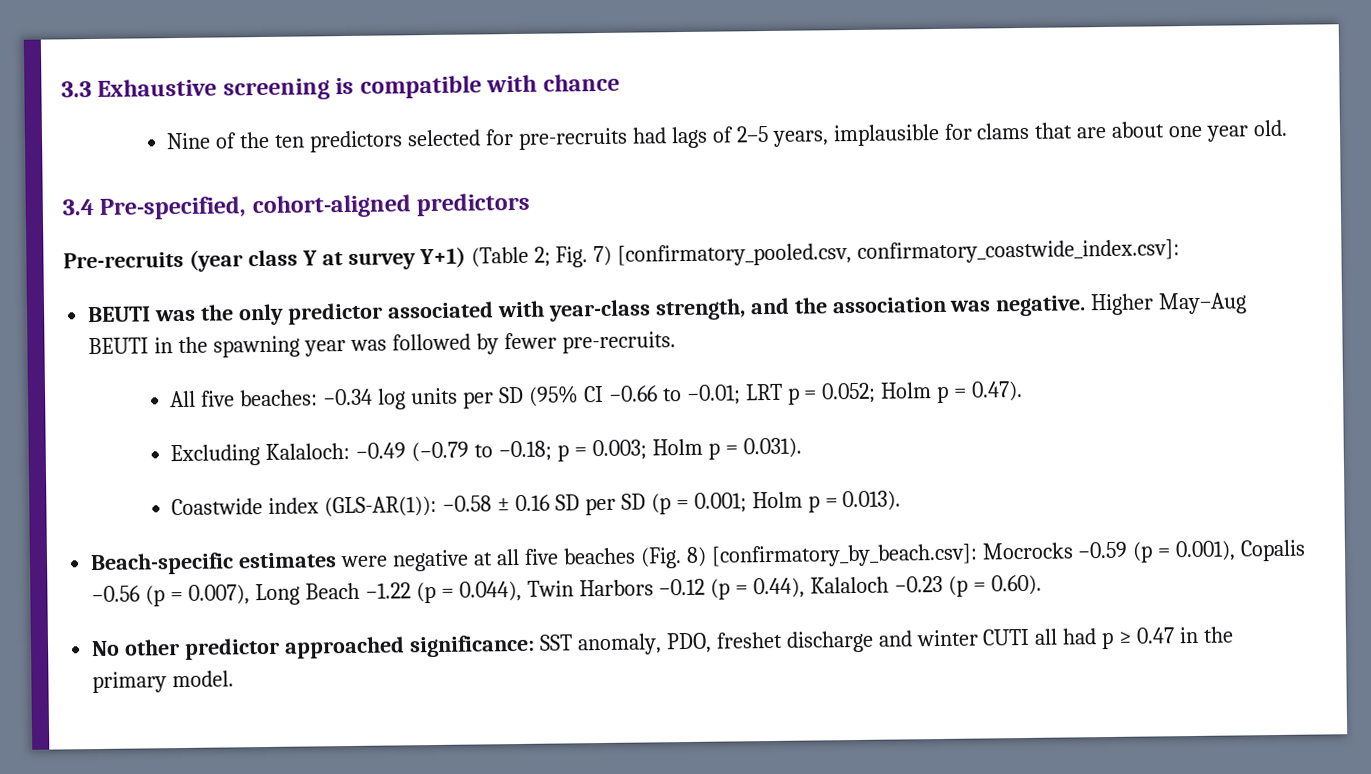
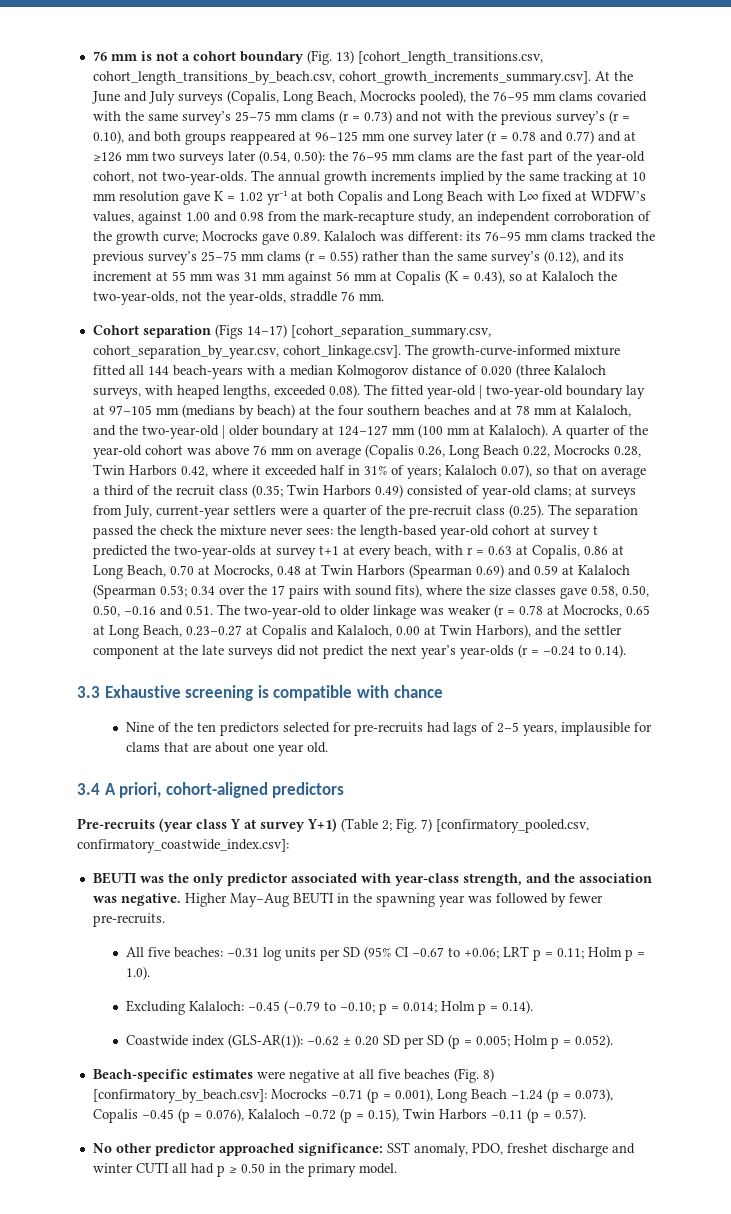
+ 76 mm is not a cohort boundary (Fig. 13) [cohort_length_transitions.csv, cohort_length_transitions_by_beach.csv, cohort_growth_increments_summary.csv]. At the June and July surveys (Copalis, Long Beach, Mocrocks pooled), the 76–95 mm clams covaried with the same survey’s 25–75 mm clams (r = 0.73) and not with the previous survey’s (r = 0.10), and both groups reappeared at 96–125 mm one survey later (r = 0.78 and 0.77) and at ≥126 mm two surveys later (0.54, 0.50): the 76–95 mm clams are the fast part of the year-old cohort, not two-year-olds. The annual growth increments implied by the same tracking at 10 mm resolution gave K = 1.02 yr⁻¹ at both Copalis and Long Beach with L∞ fixed at WDFW’s values, against 1.00 and 0.98 from the mark-recapture study, an independent corroboration of the growth curve; Mocrocks gave 0.89. Kalaloch was different: its 76–95 mm clams tracked the previous survey’s 25–75 mm clams (r = 0.55) rather than the same survey’s (0.12), and its increment at 55 mm was 31 mm against 56 mm at Copalis (K = 0.43), so at Kalaloch the two-year-olds, not the year-olds, straddle 76 mm.
+ Cohort separation (Figs 14–17) [cohort_separation_summary.csv, cohort_separation_by_year.csv, cohort_linkage.csv]. The growth-curve-informed mixture fitted all 144 beach-years with a median Kolmogorov distance of 0.020 (three Kalaloch surveys, with heaped lengths, exceeded 0.08). The fitted year-old | two-year-old boundary lay at 97–105 mm (medians by beach) at the four southern beaches and at 78 mm at Kalaloch, and the two-year-old | older boundary at 124–127 mm (100 mm at Kalaloch). A quarter of the year-old cohort was above 76 mm on average (Copalis 0.26, Long Beach 0.22, Mocrocks 0.28, Twin Harbors 0.42, where it exceeded half in 31% of years; Kalaloch 0.07), so that on average a third of the recruit class (0.35; Twin Harbors 0.49) consisted of year-old clams; at surveys from July, current-year settlers were a quarter of the pre-recruit class (0.25). The separation passed the check the mixture never sees: the length-based year-old cohort at survey t predicted the two-year-olds at survey t+1 at every beach, with r = 0.63 at Copalis, 0.86 at Long Beach, 0.70 at Mocrocks, 0.48 at Twin Harbors (Spearman 0.69) and 0.59 at Kalaloch (Spearman 0.53; 0.34 over the 17 pairs with sound fits), where the size classes gave 0.58, 0.50, 0.50, −0.16 and 0.51. The two-year-old to older linkage was weaker (r = 0.78 at Mocrocks, 0.65 at Long Beach, 0.23–0.27 at Copalis and Kalaloch, 0.00 at Twin Harbors), and the settler component at the late surveys did not predict the next year’s year-olds (r = −0.24 to 0.14).
- 3.4 Pre-specified, cohort-aligned predictors
+ 3.4 A priori, cohort-aligned predictors
- All five beaches: −0.34 log units per SD (95% CI −0.66 to −0.01; LRT p = 0.052; Holm p = 0.47).
+ All five beaches: −0.31 log units per SD (95% CI −0.67 to +0.06; LRT p = 0.11; Holm p = 1.0).
- Excluding Kalaloch: −0.49 (−0.79 to −0.18; p = 0.003; Holm p = 0.031).
+ Excluding Kalaloch: −0.45 (−0.79 to −0.10; p = 0.014; Holm p = 0.14).
- Coastwide index (GLS-AR(1)): −0.58 ± 0.16 SD per SD (p = 0.001; Holm p = 0.013).
+ Coastwide index (GLS-AR(1)): −0.62 ± 0.20 SD per SD (p = 0.005; Holm p = 0.052).
- Beach-specific estimates were negative at all five beaches (Fig. 8) [confirmatory_by_beach.csv]: Mocrocks −0.59 (p = 0.001), Copalis −0.56 (p = 0.007), Long Beach −1.22 (p = 0.044), Twin Harbors −0.12 (p = 0.44), Kalaloch −0.23 (p = 0.60).
+ Beach-specific estimates were negative at all five beaches (Fig. 8) [confirmatory_by_beach.csv]: Mocrocks −0.71 (p = 0.001), Long Beach −1.24 (p = 0.073), Copalis −0.45 (p = 0.076), Kalaloch −0.72 (p = 0.15), Twin Harbors −0.11 (p = 0.57).
- No other predictor approached significance: SST anomaly, PDO, freshet discharge and winter CUTI all had p ≥ 0.47 in the primary model.
+ No other predictor approached significance: SST anomaly, PDO, freshet discharge and winter CUTI all had p ≥ 0.50 in the primary model.

